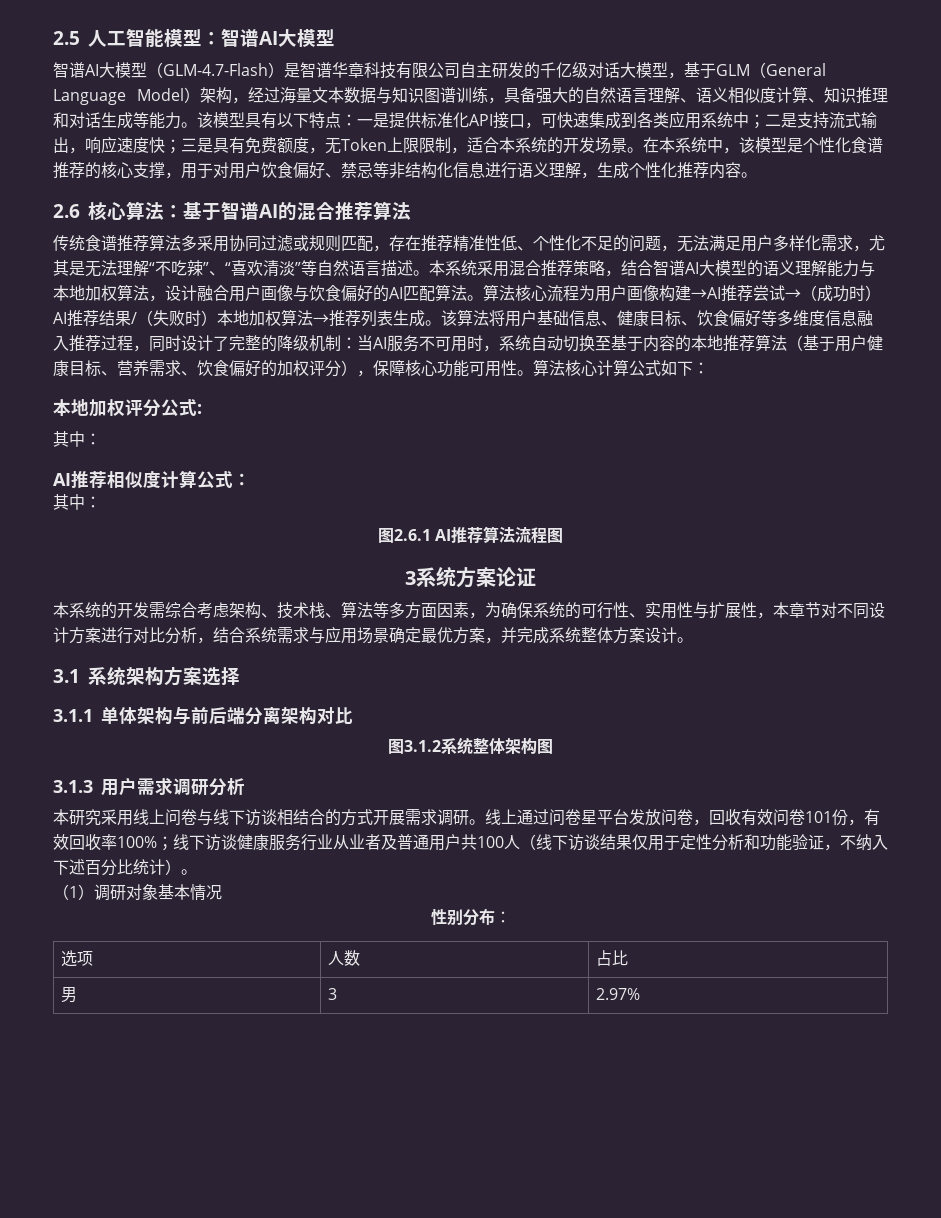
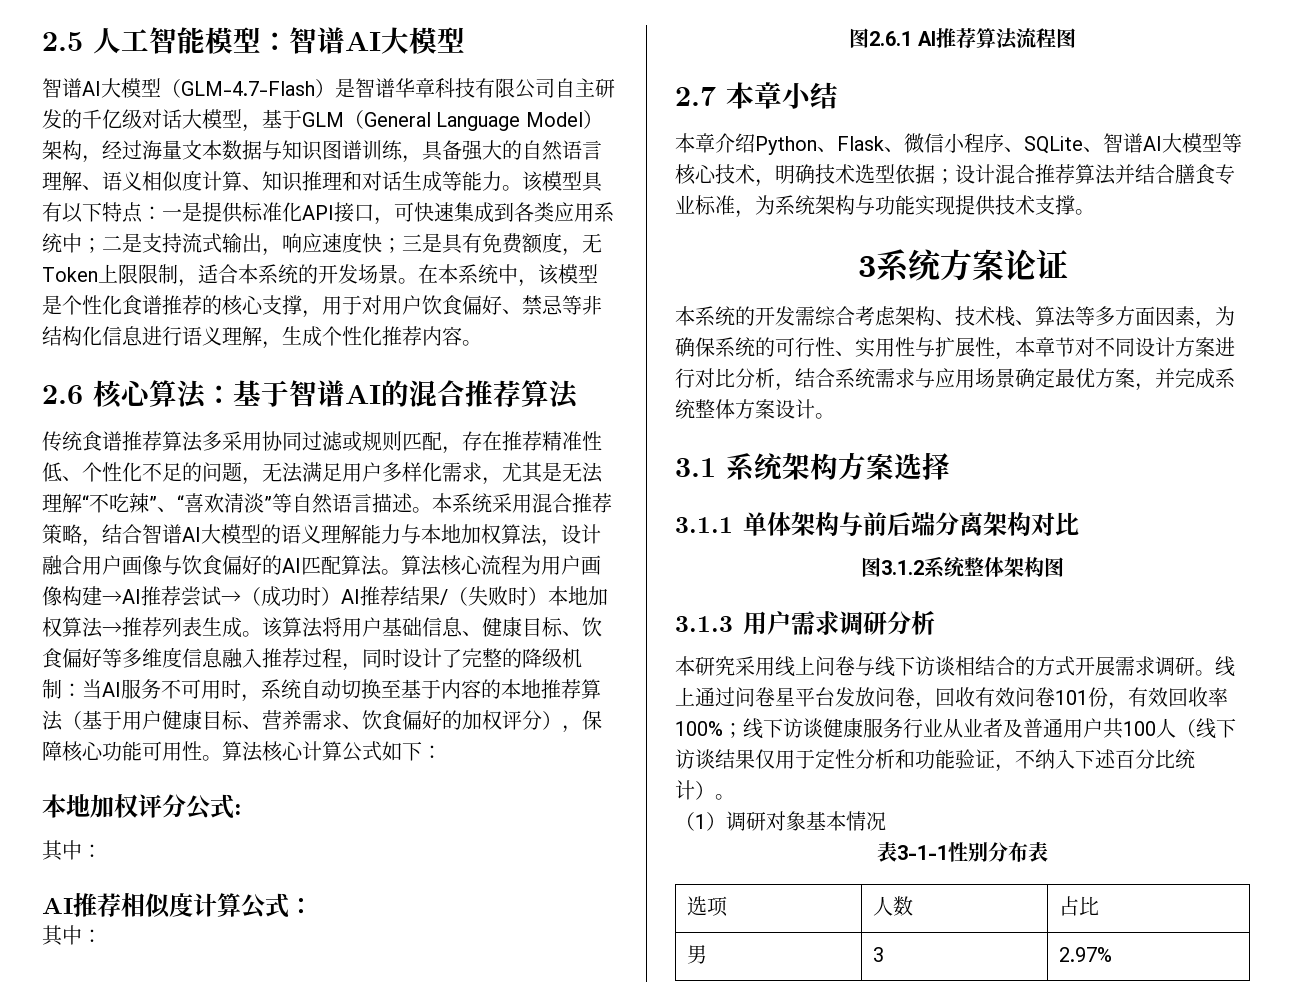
+ 2.7本章小结
+ 本章介绍Python、Flask、微信小程序、SQLite、智谱AI大模型等核心技术，明确技术选型依据；设计混合推荐算法并结合膳食专业标准，为系统架构与功能实现提供技术支撑。
- 性别分布：
+ 表3-1-1性别分布表

